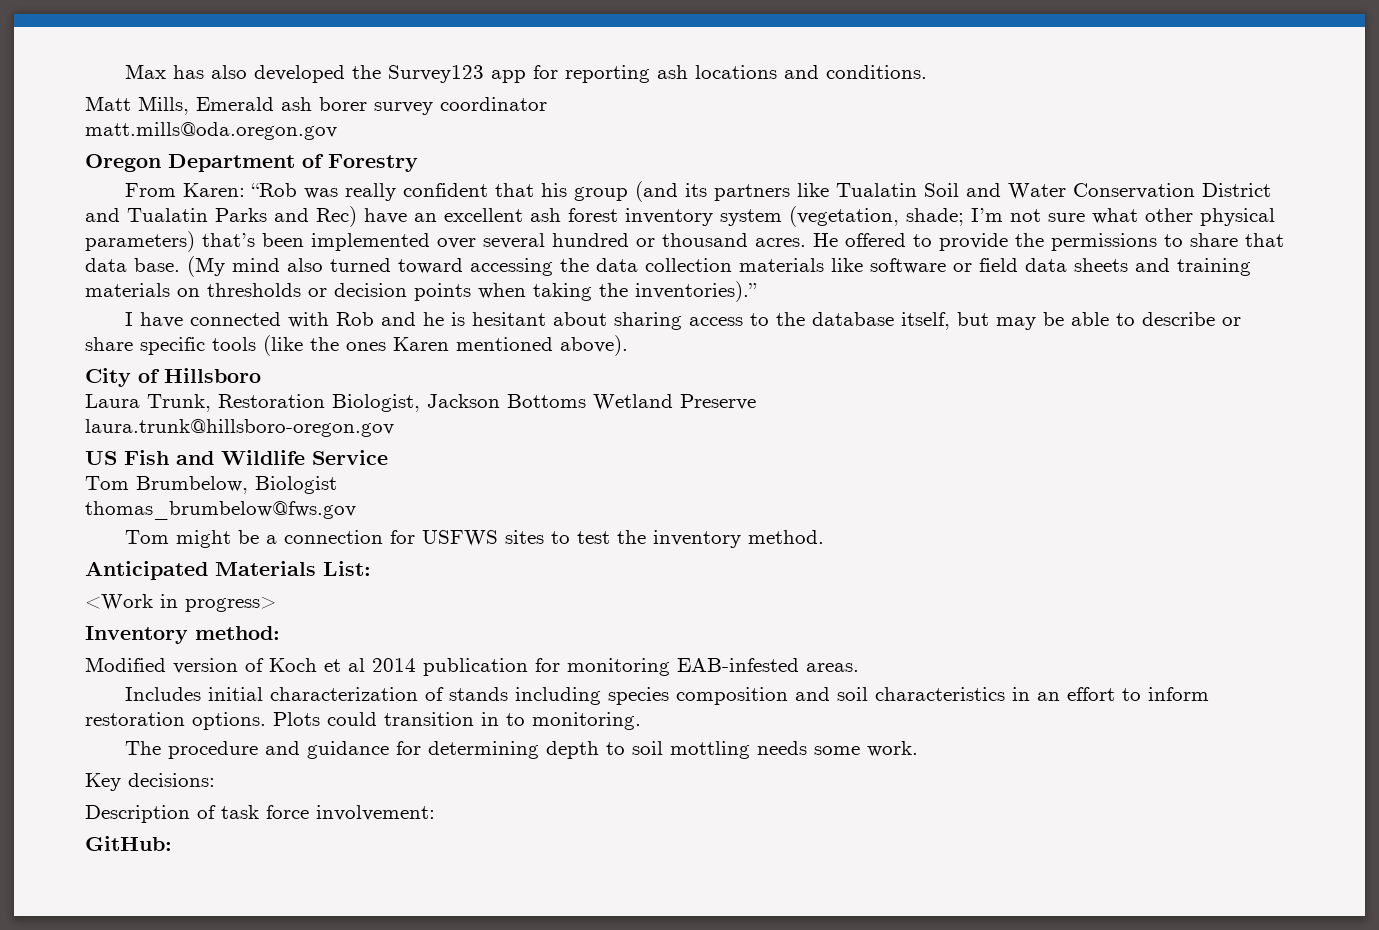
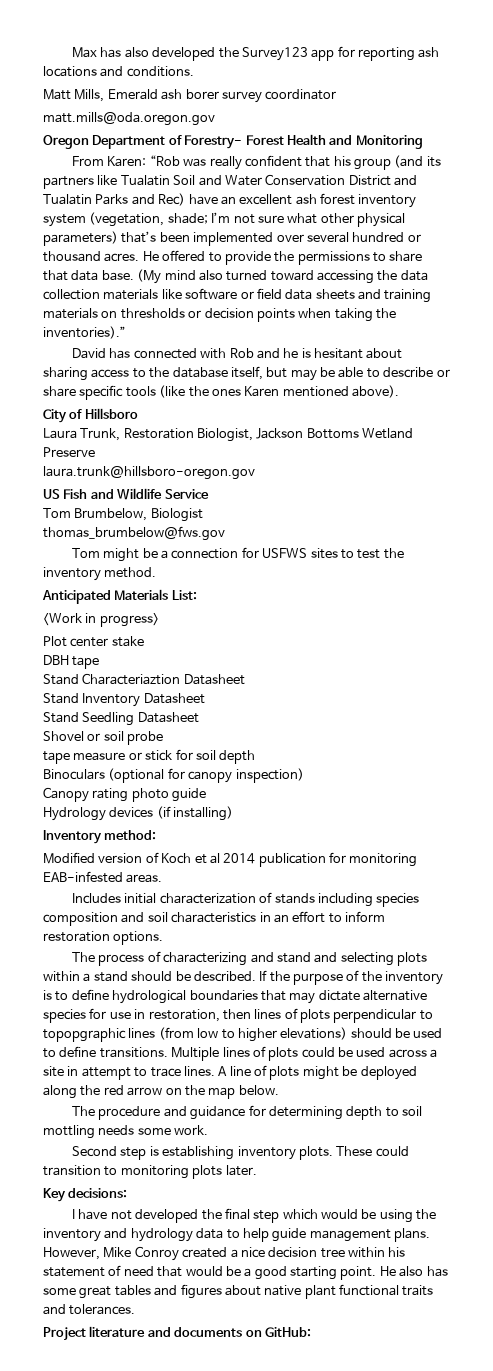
- Oregon Department of Forestry
+ Oregon Department of Forestry- Forest Health and Monitoring
- I have connected with Rob and he is hesitant about sharing access to the database itself, but may be able to describe or share specific tools (like the ones Karen mentioned above).
+ David has connected with Rob and he is hesitant about sharing access to the database itself, but may be able to describe or share specific tools (like the ones Karen mentioned above).
+ Plot center stake
+ DBH tape
+ Stand Characteriaztion Datasheet
+ Stand Inventory Datasheet
+ Stand Seedling Datasheet
+ Shovel or soil probe
+ tape measure or stick for soil depth
+ Binoculars (optional for canopy inspection)
+ Canopy rating photo guide
+ Hydrology devices (if installing)
- Includes initial characterization of stands including species composition and soil characteristics in an effort to inform restoration options. Plots could transition in to monitoring.
+ Includes initial characterization of stands including species composition and soil characteristics in an effort to inform restoration options.
+ The process of characterizing and stand and selecting plots within a stand should be described. If the purpose of the inventory is to define hydrological boundaries that may dictate alternative species for use in restoration, then lines of plots perpendicular to topopgraphic lines (from low to higher elevations) should be used to define transitions. Multiple lines of plots could be used across a site in attempt to trace lines. A line of plots might be deployed along the red arrow on the map below.
+ Second step is establishing inventory plots. These could transition to monitoring plots later.
  Key decisions:
- Description of task force involvement:
- GitHub:
+ I have not developed the final step which would be using the inventory and hydrology data to help guide management plans. However, Mike Conroy created a nice decision tree within his statement of need that would be a good starting point. He also has some great tables and figures about native plant functional traits and tolerances.
+ Project literature and documents on GitHub:

